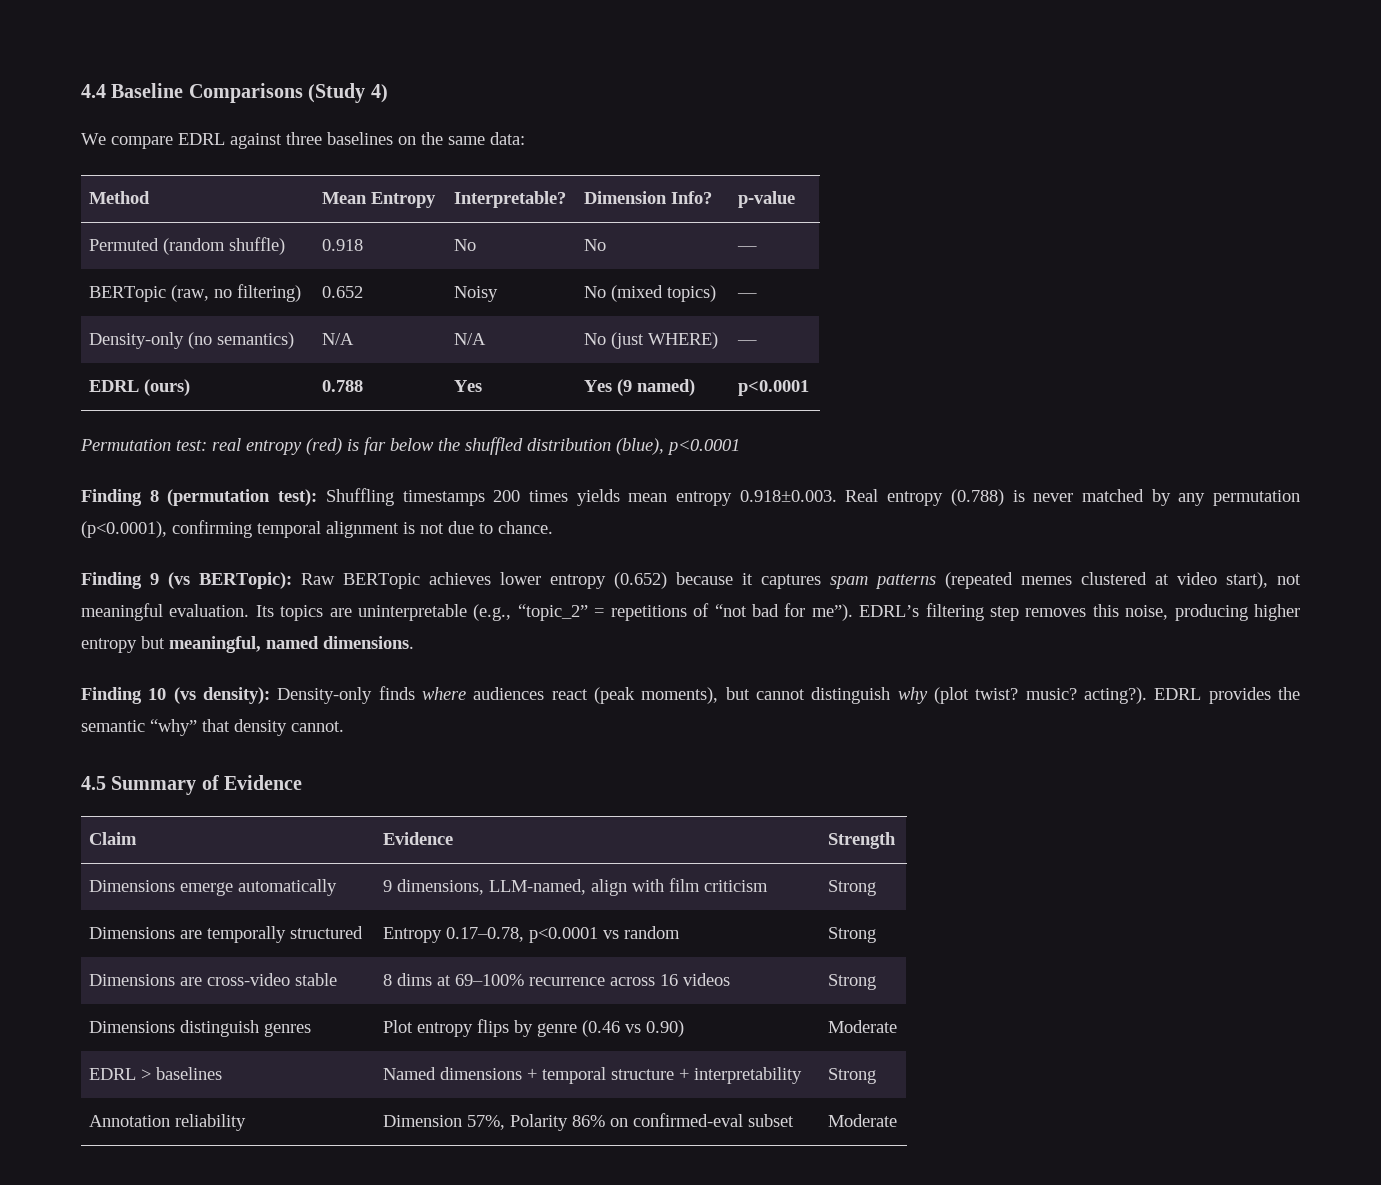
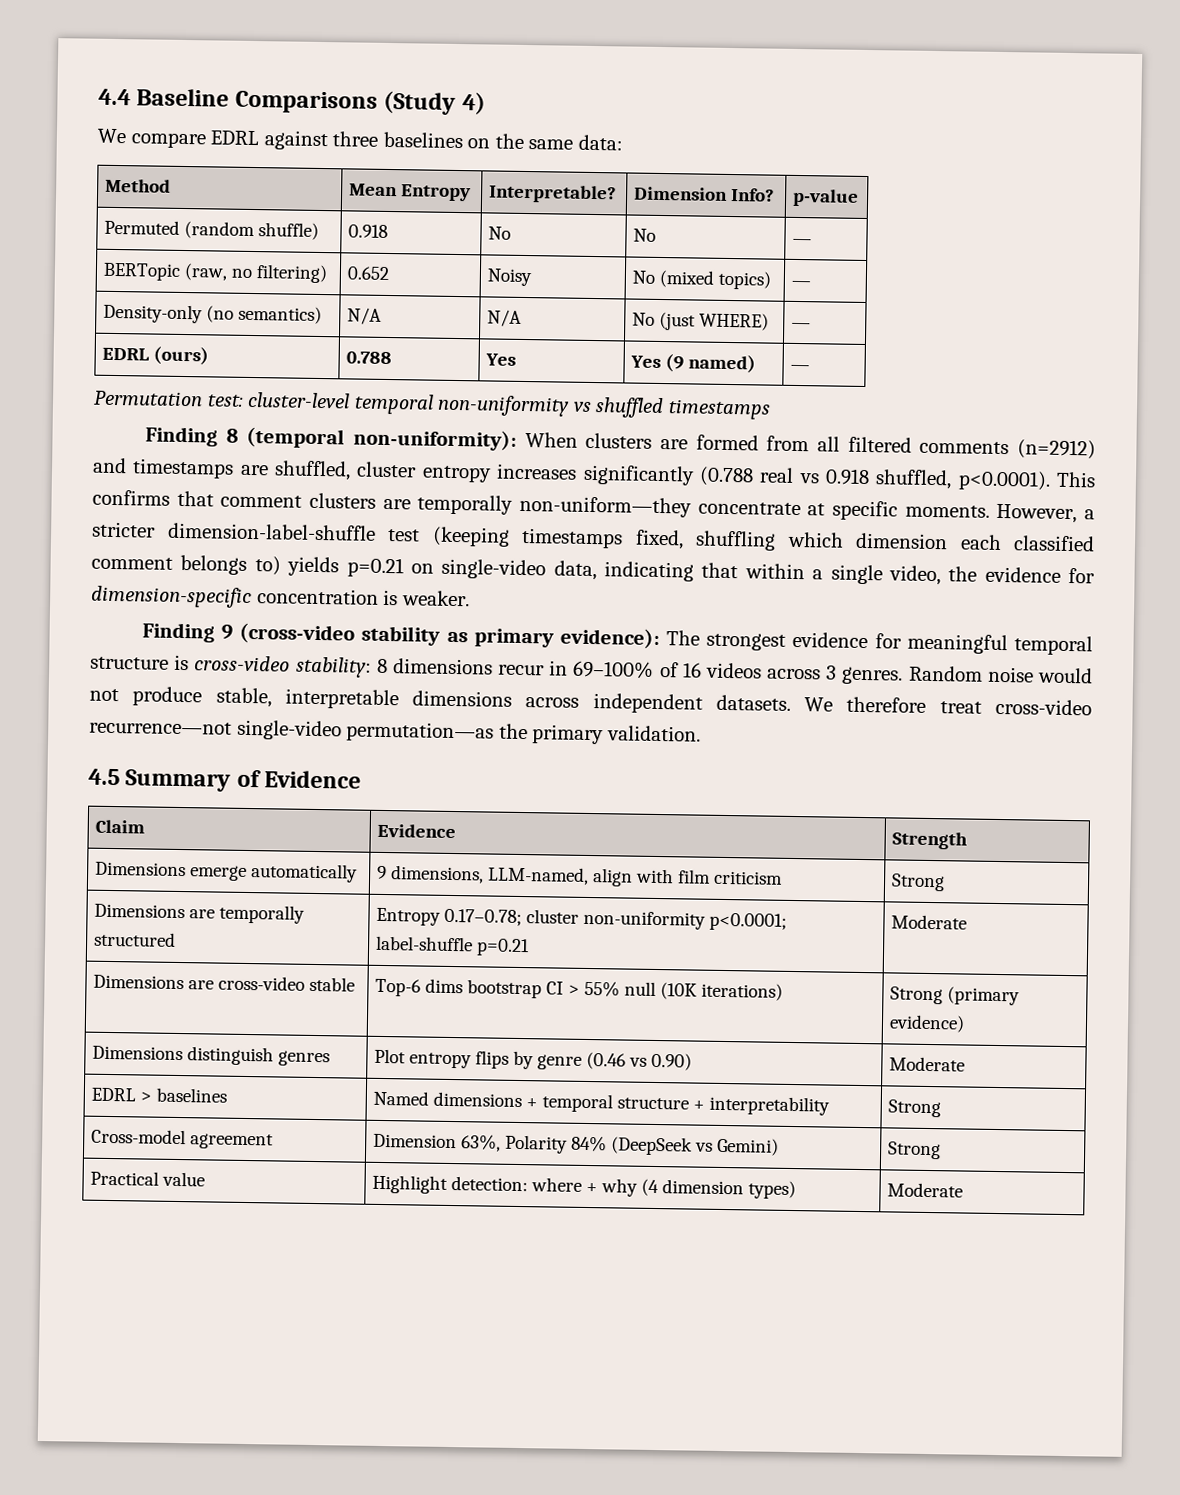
- EDRL (ours) | 0.788 | Yes | Yes (9 named) | p<0.0001
+ EDRL (ours) | 0.788 | Yes | Yes (9 named) | —
- Permutation test: real entropy (red) is far below the shuffled distribution (blue), p<0.0001
- Finding 8 (permutation test): Shuffling timestamps 200 times yields mean entropy 0.918±0.003. Real entropy (0.788) is never matched by any permutation (p<0.0001), confirming temporal alignment is not due to chance.
- Finding 9 (vs BERTopic): Raw BERTopic achieves lower entropy (0.652) because it captures spam patterns (repeated memes clustered at video start), not meaningful evaluation. Its topics are uninterpretable (e.g., “topic_2” = repetitions of “not bad for me”). EDRL’s filtering step removes this noise, producing higher entropy but meaningful, named dimensions.
- Finding 10 (vs density): Density-only finds where audiences react (peak moments), but cannot distinguish why (plot twist? music? acting?). EDRL provides the semantic “why” that density cannot.
+ Permutation test: cluster-level temporal non-uniformity vs shuffled timestamps
+ Finding 8 (temporal non-uniformity): When clusters are formed from all filtered comments (n=2912) and timestamps are shuffled, cluster entropy increases significantly (0.788 real vs 0.918 shuffled, p<0.0001). This confirms that comment clusters are temporally non-uniform—they concentrate at specific moments. However, a stricter dimension-label-shuffle test (keeping timestamps fixed, shuffling which dimension each classified comment belongs to) yields p=0.21 on single-video data, indicating that within a single video, the evidence for dimension-specific concentration is weaker.
+ Finding 9 (cross-video stability as primary evidence): The strongest evidence for meaningful temporal structure is cross-video stability: 8 dimensions recur in 69–100% of 16 videos across 3 genres. Random noise would not produce stable, interpretable dimensions across independent datasets. We therefore treat cross-video recurrence—not single-video permutation—as the primary validation.
- Dimensions are temporally structured | Entropy 0.17–0.78, p<0.0001 vs random | Strong
- Dimensions are cross-video stable | 8 dims at 69–100% recurrence across 16 videos | Strong
+ Dimensions are temporally structured | Entropy 0.17–0.78; cluster non-uniformity p<0.0001; label-shuffle p=0.21 | Moderate
+ Dimensions are cross-video stable | Top-6 dims bootstrap CI > 55% null (10K iterations) | Strong (primary evidence)
- Annotation reliability | Dimension 57%, Polarity 86% on confirmed-eval subset | Moderate
+ Cross-model agreement | Dimension 63%, Polarity 84% (DeepSeek vs Gemini) | Strong
+ Practical value | Highlight detection: where + why (4 dimension types) | Moderate

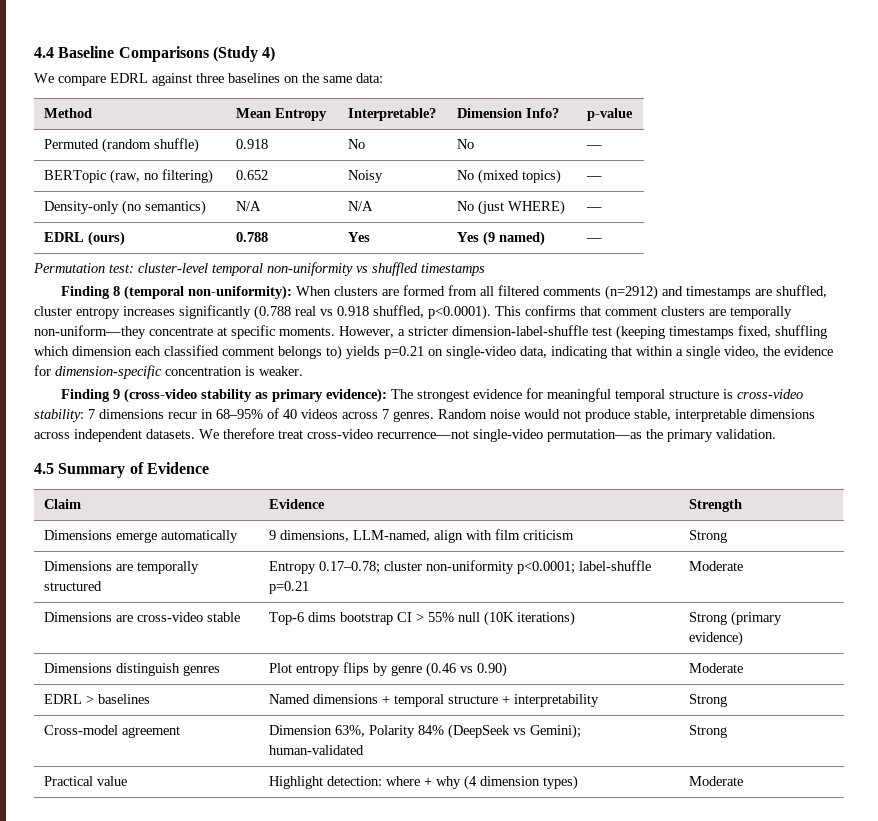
- Finding 9 (cross-video stability as primary evidence): The strongest evidence for meaningful temporal structure is cross-video stability: 8 dimensions recur in 69–100% of 16 videos across 3 genres.
+ Finding 9 (cross-video stability as primary evidence): The strongest evidence for meaningful temporal structure is cross-video stability: 7 dimensions recur in 68–95% of 40 videos across 7 genres.
- Cross-model agreement | Dimension 63%, Polarity 84% (DeepSeek vs Gemini) | Strong
+ Cross-model agreement | Dimension 63%, Polarity 84% (DeepSeek vs Gemini); human-validated | Strong

